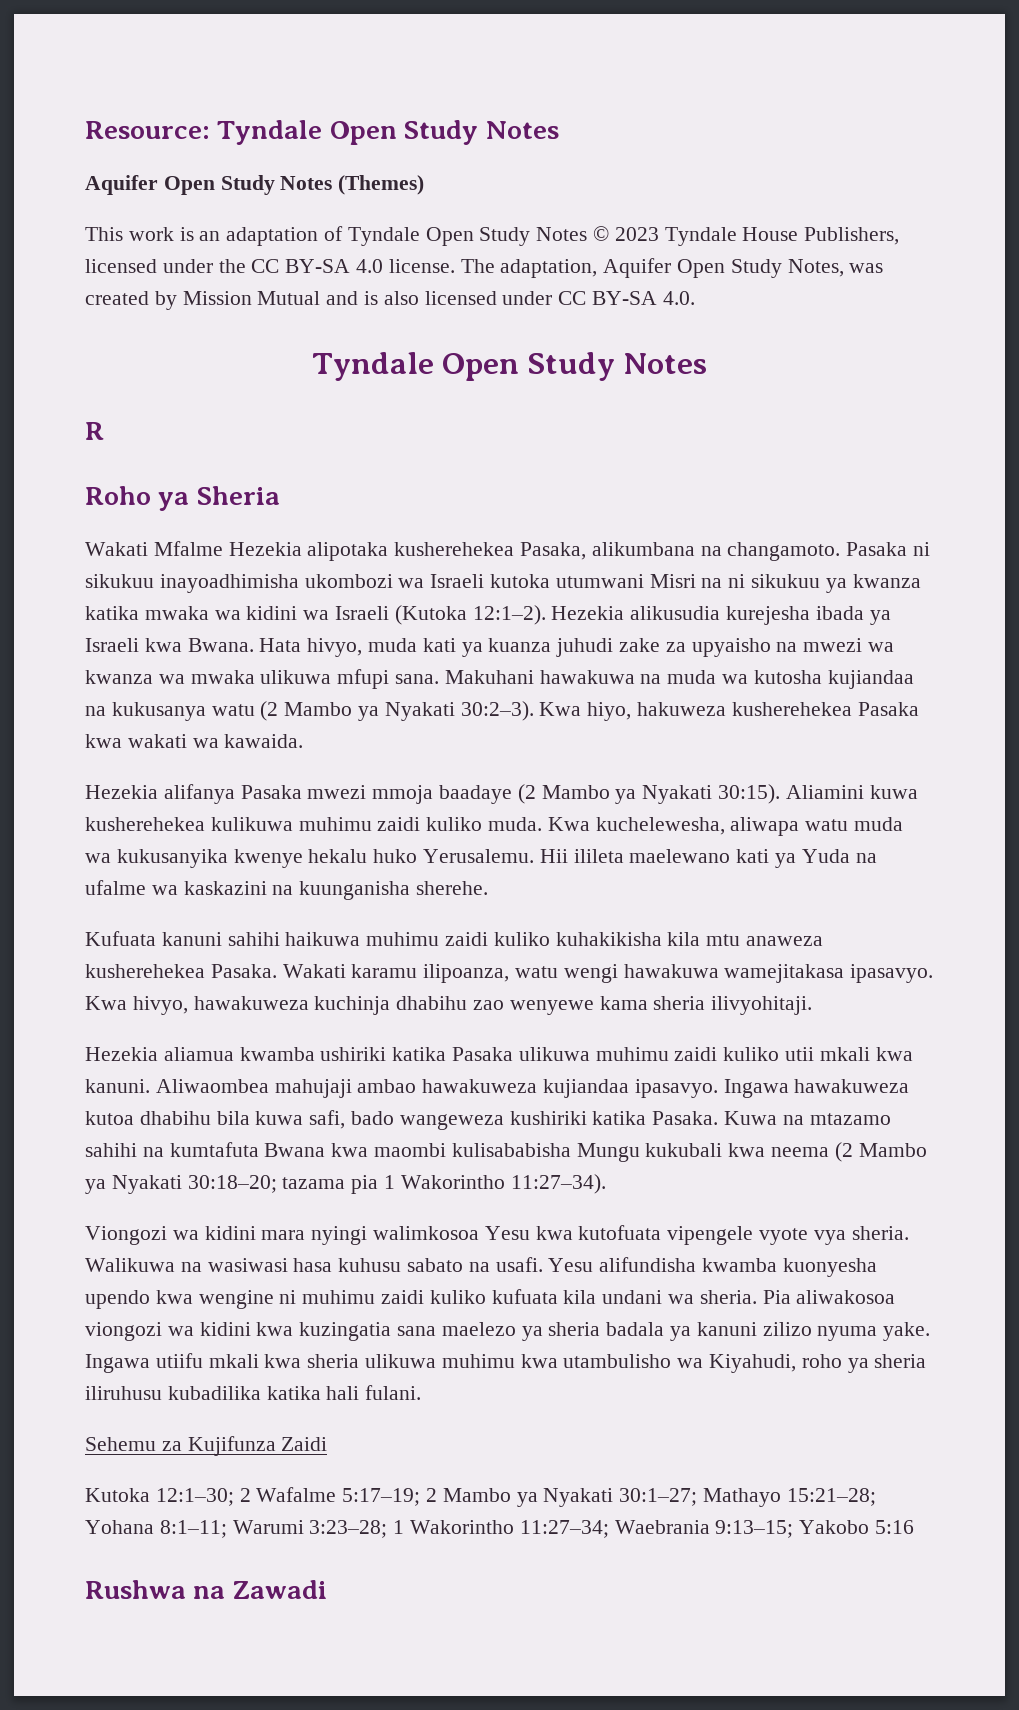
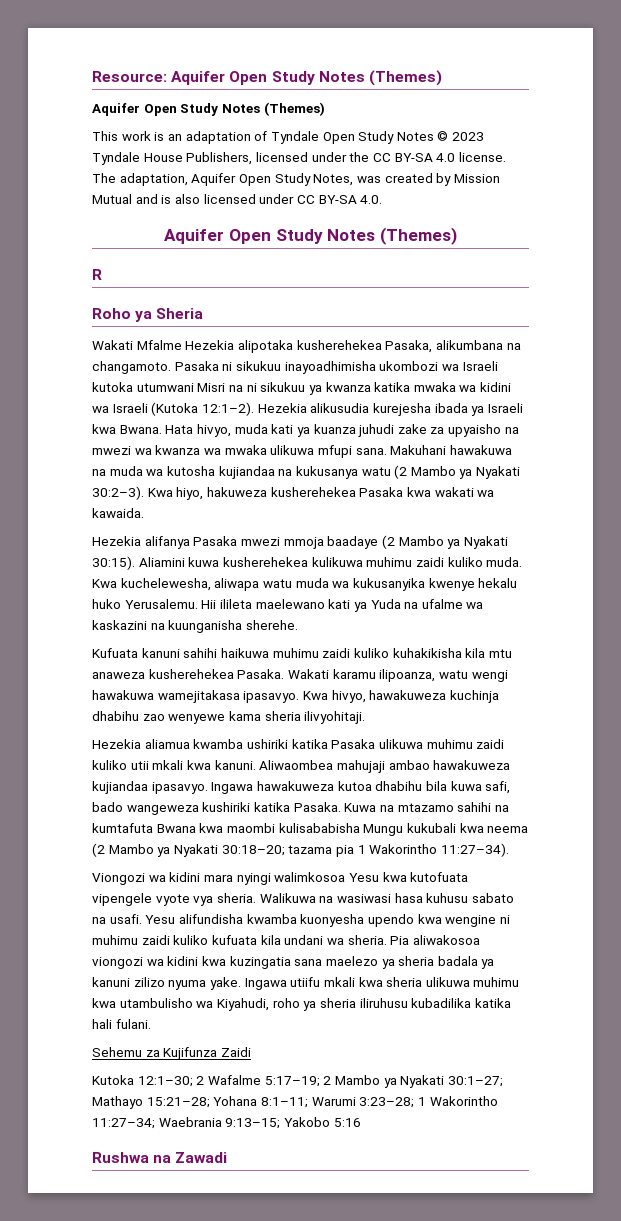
- Resource: Tyndale Open Study Notes
+ Resource: Aquifer Open Study Notes (Themes)
  The adaptation, Aquifer Open Study Notes, was created by Mission Mutual and is also licensed under CC BY-SA 4.0.
- Tyndale Open Study Notes
+ Aquifer Open Study Notes (Themes)

